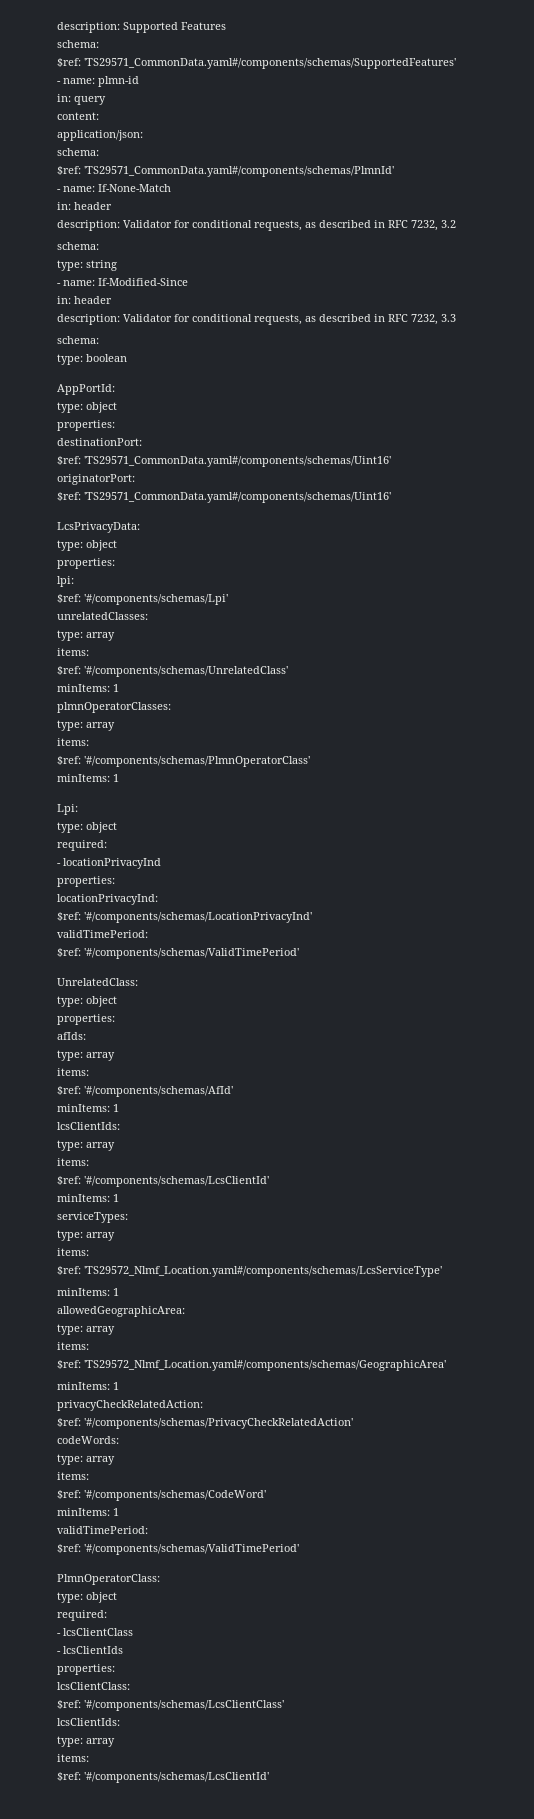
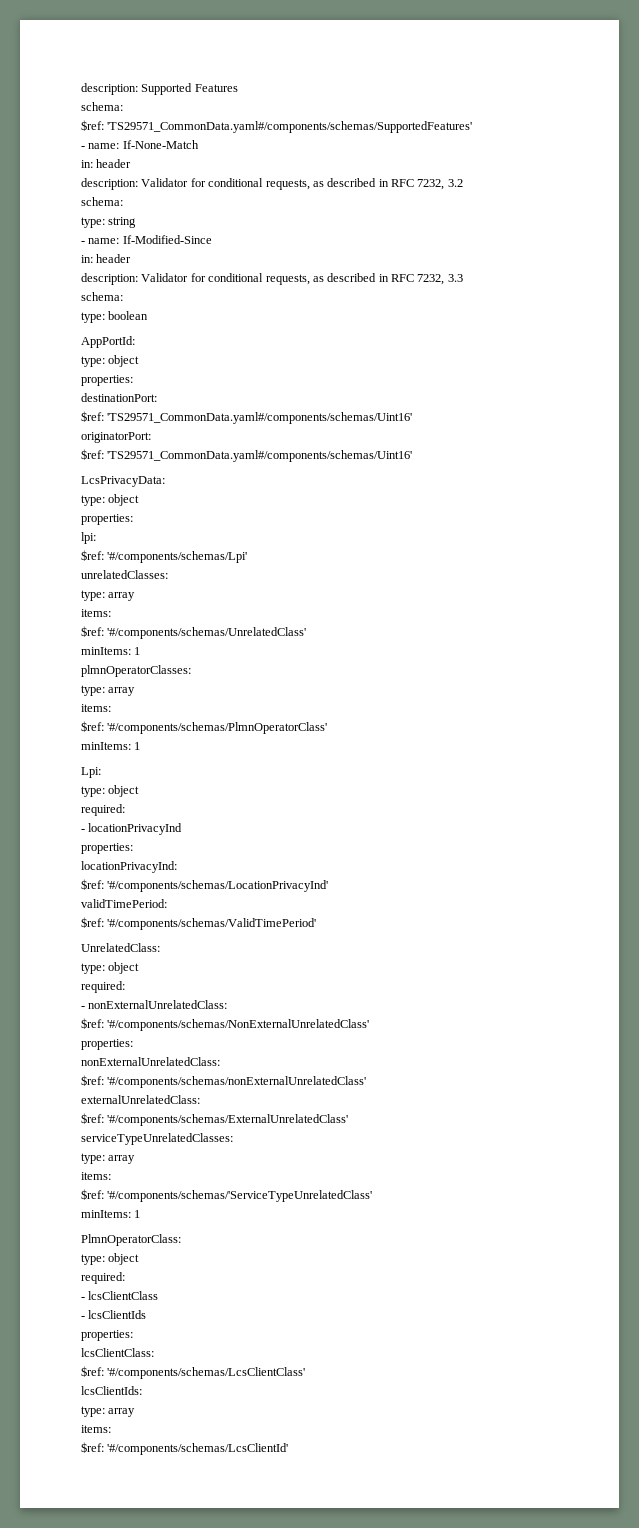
- - name: plmn-id
- in: query
- content:
- application/json:
- schema:
- $ref: 'TS29571_CommonData.yaml#/components/schemas/PlmnId'
  UnrelatedClass:
  type: object
+ required:
+ - nonExternalUnrelatedClass:
+ $ref: '#/components/schemas/NonExternalUnrelatedClass'
  properties:
- afIds:
+ nonExternalUnrelatedClass:
+ $ref: '#/components/schemas/nonExternalUnrelatedClass'
+ externalUnrelatedClass:
+ $ref: '#/components/schemas/ExternalUnrelatedClass'
+ serviceTypeUnrelatedClasses:
  type: array
  items:
- $ref: '#/components/schemas/AfId'
+ $ref: '#/components/schemas/'ServiceTypeUnrelatedClass'
  minItems: 1
- lcsClientIds:
- type: array
- items:
- $ref: '#/components/schemas/LcsClientId'
- minItems: 1
- serviceTypes:
- type: array
- items:
- $ref: 'TS29572_Nlmf_Location.yaml#/components/schemas/LcsServiceType'
- minItems: 1
- allowedGeographicArea:
- type: array
- items:
- $ref: 'TS29572_Nlmf_Location.yaml#/components/schemas/GeographicArea'
- minItems: 1
- privacyCheckRelatedAction:
- $ref: '#/components/schemas/PrivacyCheckRelatedAction'
- codeWords:
- type: array
- items:
- $ref: '#/components/schemas/CodeWord'
- minItems: 1
- validTimePeriod:
- $ref: '#/components/schemas/ValidTimePeriod'

